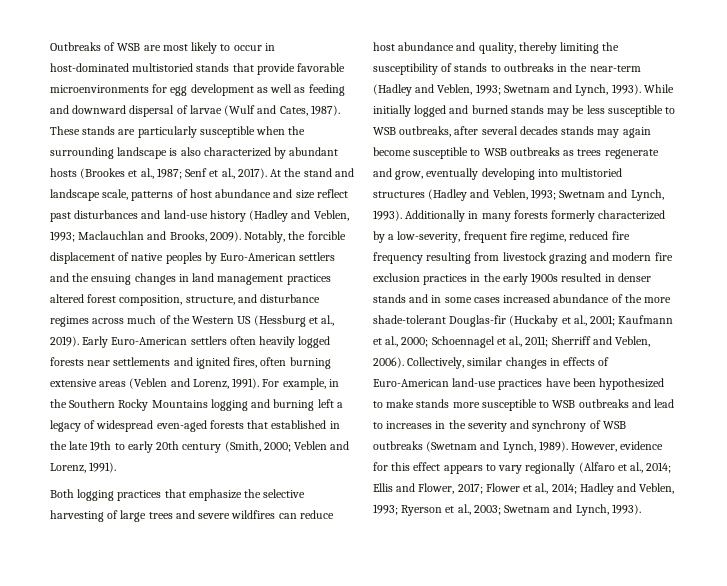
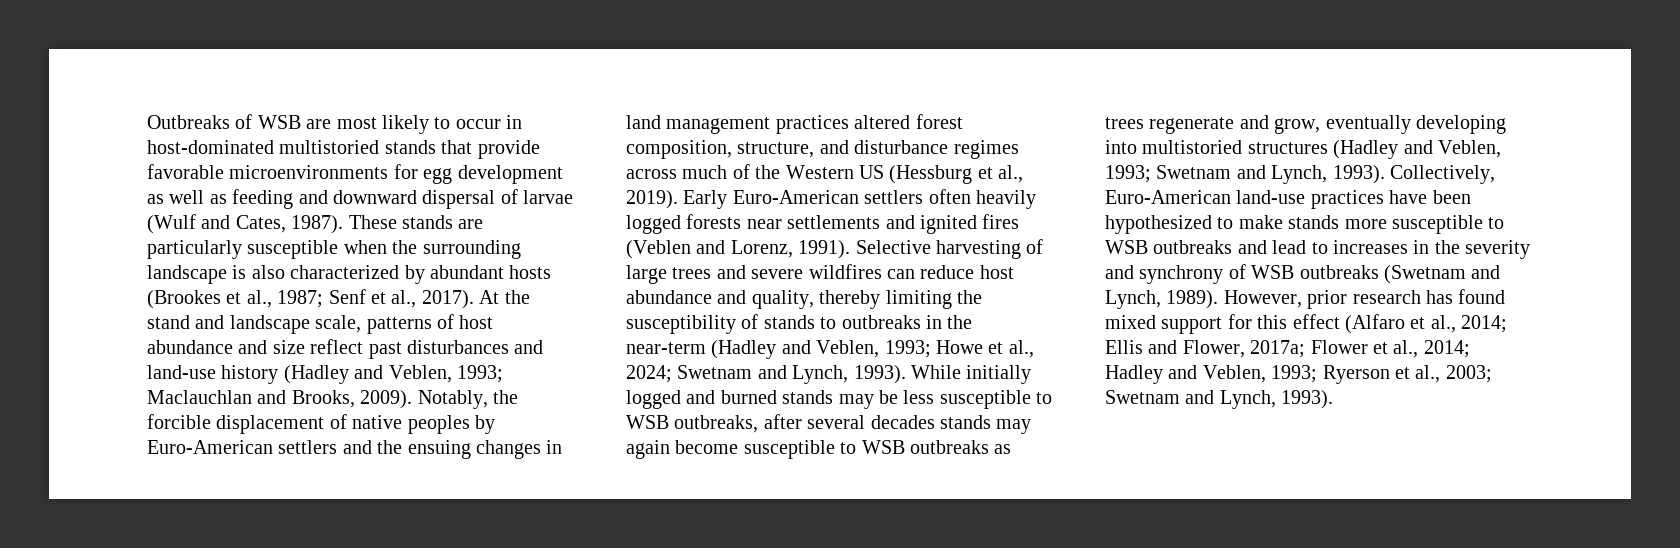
- Early Euro-American settlers often heavily logged forests near settlements and ignited fires, often burning extensive areas (Veblen and Lorenz, 1991). For example, in the Southern Rocky Mountains logging and burning left a legacy of widespread even-aged forests that established in the late 19th to early 20th century (Smith, 2000; Veblen and Lorenz, 1991).
- Both logging practices that emphasize the selective harvesting of large trees and severe wildfires can reduce host abundance and quality, thereby limiting the susceptibility of stands to outbreaks in the near-term (Hadley and Veblen, 1993; Swetnam and Lynch, 1993).
+ Early Euro-American settlers often heavily logged forests near settlements and ignited fires (Veblen and Lorenz, 1991). Selective harvesting of large trees and severe wildfires can reduce host abundance and quality, thereby limiting the susceptibility of stands to outbreaks in the near-term (Hadley and Veblen, 1993; Howe et al., 2024; Swetnam and Lynch, 1993).
- Additionally in many forests formerly characterized by a low-severity, frequent fire regime, reduced fire frequency resulting from livestock grazing and modern fire exclusion practices in the early 1900s resulted in denser stands and in some cases increased abundance of the more shade-tolerant Douglas-fir (Huckaby et al., 2001; Kaufmann et al., 2000; Schoennagel et al., 2011; Sherriff and Veblen, 2006). Collectively, similar changes in effects of Euro-American land-use practices have been hypothesized to make stands more susceptible to WSB outbreaks and lead to increases in the severity and synchrony of WSB outbreaks (Swetnam and Lynch, 1989).
+ Collectively, Euro-American land-use practices have been hypothesized to make stands more susceptible to WSB outbreaks and lead to increases in the severity and synchrony of WSB outbreaks (Swetnam and Lynch, 1989).
- However, evidence for this effect appears to vary regionally (Alfaro et al., 2014; Ellis and Flower, 2017; Flower et al., 2014; Hadley and Veblen, 1993; Ryerson et al., 2003; Swetnam and Lynch, 1993).
+ However, prior research has found mixed support for this effect (Alfaro et al., 2014; Ellis and Flower, 2017a; Flower et al., 2014; Hadley and Veblen, 1993; Ryerson et al., 2003; Swetnam and Lynch, 1993).

